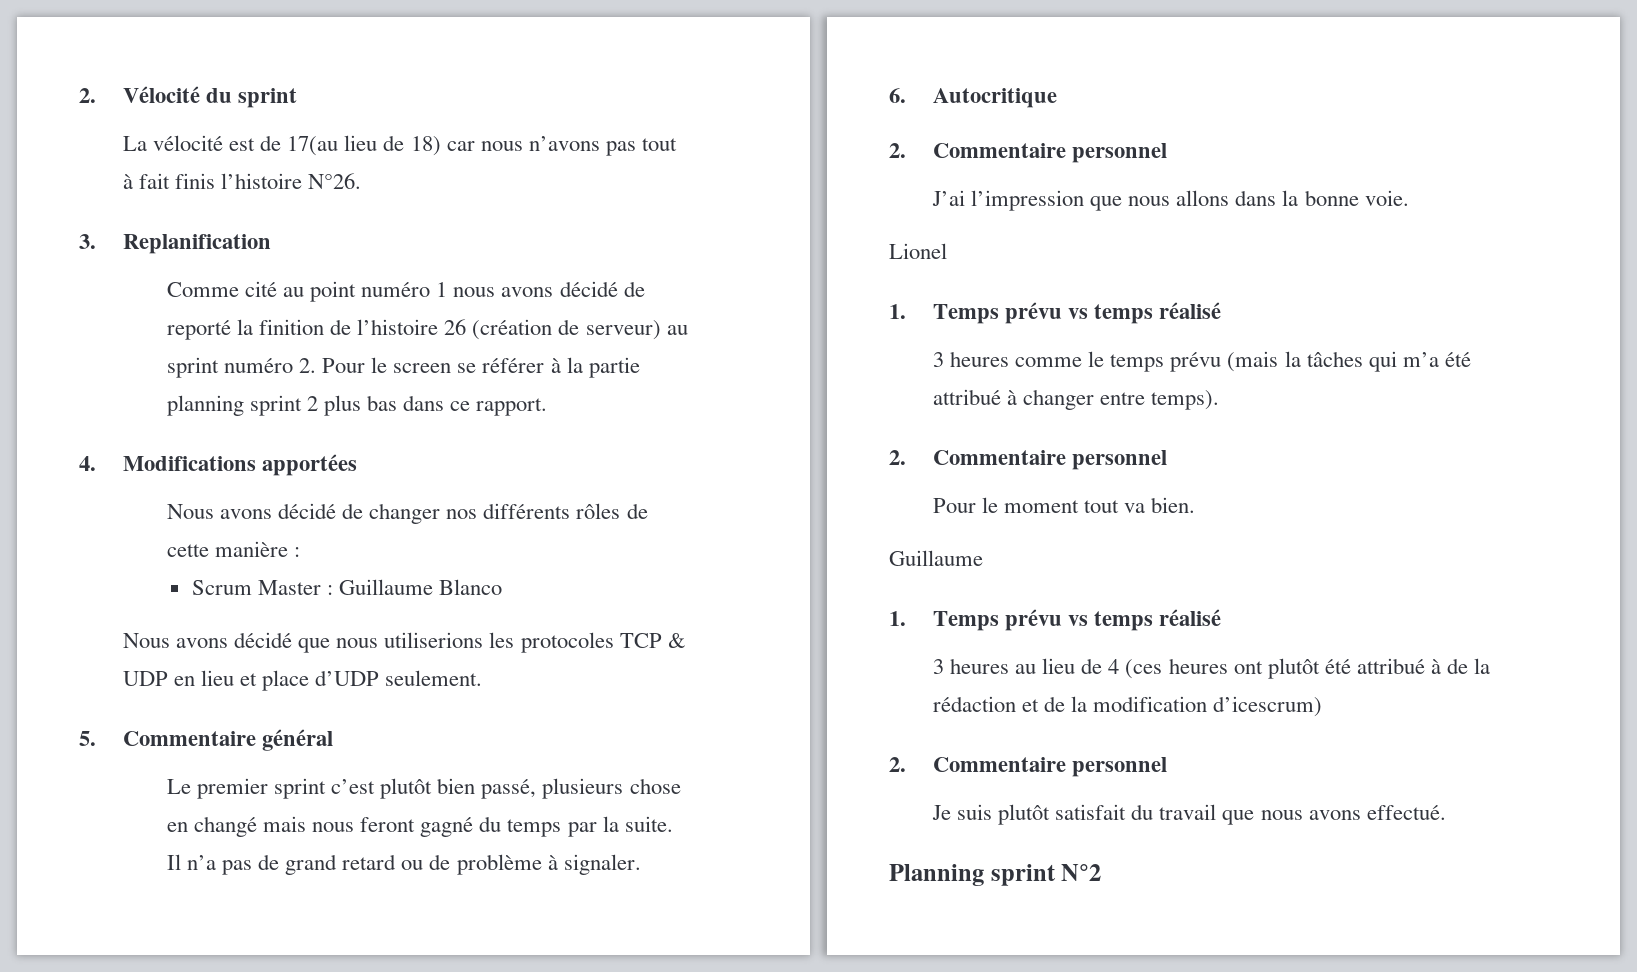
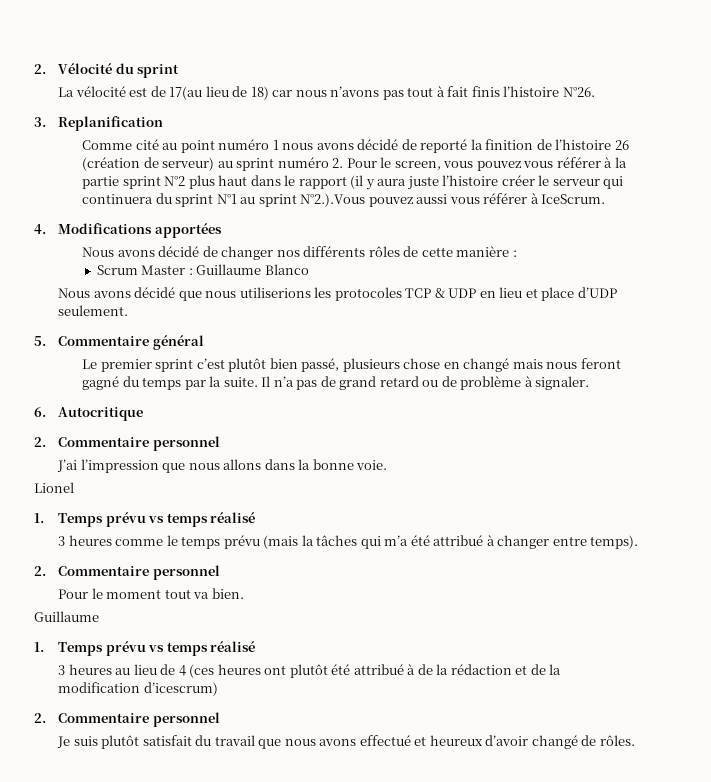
- Comme cité au point numéro 1 nous avons décidé de reporté la finition de l’histoire 26 (création de serveur) au sprint numéro 2. Pour le screen se référer à la partie planning sprint 2 plus bas dans ce rapport.
+ Comme cité au point numéro 1 nous avons décidé de reporté la finition de l’histoire 26 (création de serveur) au sprint numéro 2. Pour le screen, vous pouvez vous référer à la partie sprint N°2 plus haut dans le rapport (il y aura juste l’histoire créer le serveur qui continuera du sprint N°1 au sprint N°2.).Vous pouvez aussi vous référer à IceScrum.
- Je suis plutôt satisfait du travail que nous avons effectué.
- Planning sprint N°2
+ Je suis plutôt satisfait du travail que nous avons effectué et heureux d’avoir changé de rôles.

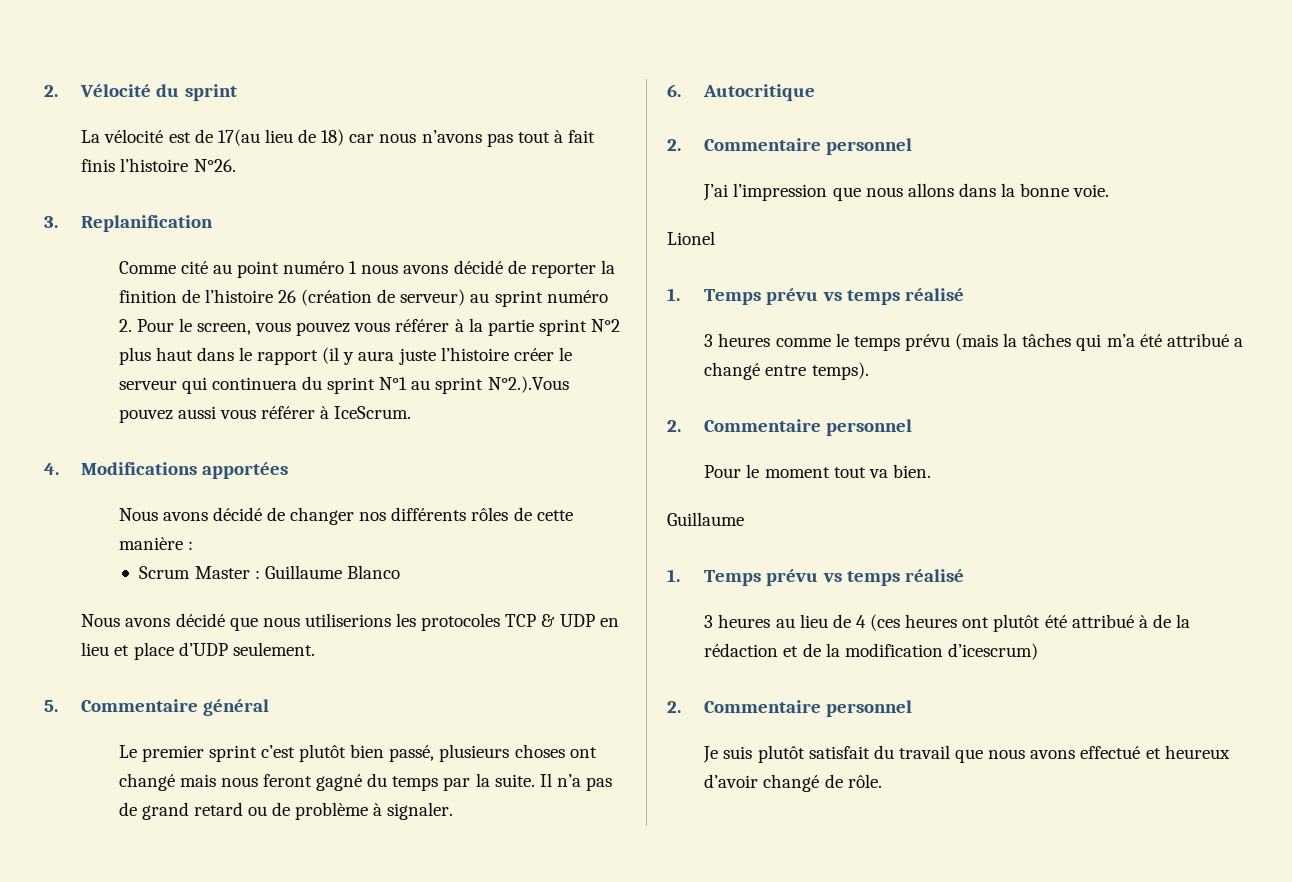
- Comme cité au point numéro 1 nous avons décidé de reporté la finition de l’histoire 26 (création de serveur) au sprint numéro 2. Pour le screen, vous pouvez vous référer à la partie sprint N°2 plus haut dans le rapport (il y aura juste l’histoire créer le serveur qui continuera du sprint N°1 au sprint N°2.).Vous pouvez aussi vous référer à IceScrum.
+ Comme cité au point numéro 1 nous avons décidé de reporter la finition de l’histoire 26 (création de serveur) au sprint numéro 2. Pour le screen, vous pouvez vous référer à la partie sprint N°2 plus haut dans le rapport (il y aura juste l’histoire créer le serveur qui continuera du sprint N°1 au sprint N°2.).Vous pouvez aussi vous référer à IceScrum.
- Le premier sprint c’est plutôt bien passé, plusieurs chose en changé mais nous feront gagné du temps par la suite.
+ Le premier sprint c’est plutôt bien passé, plusieurs choses ont changé mais nous feront gagné du temps par la suite.
- 3 heures comme le temps prévu (mais la tâches qui m’a été attribué à changer entre temps).
+ 3 heures comme le temps prévu (mais la tâches qui m’a été attribué a changé entre temps).
- Je suis plutôt satisfait du travail que nous avons effectué et heureux d’avoir changé de rôles.
+ Je suis plutôt satisfait du travail que nous avons effectué et heureux d’avoir changé de rôle.

